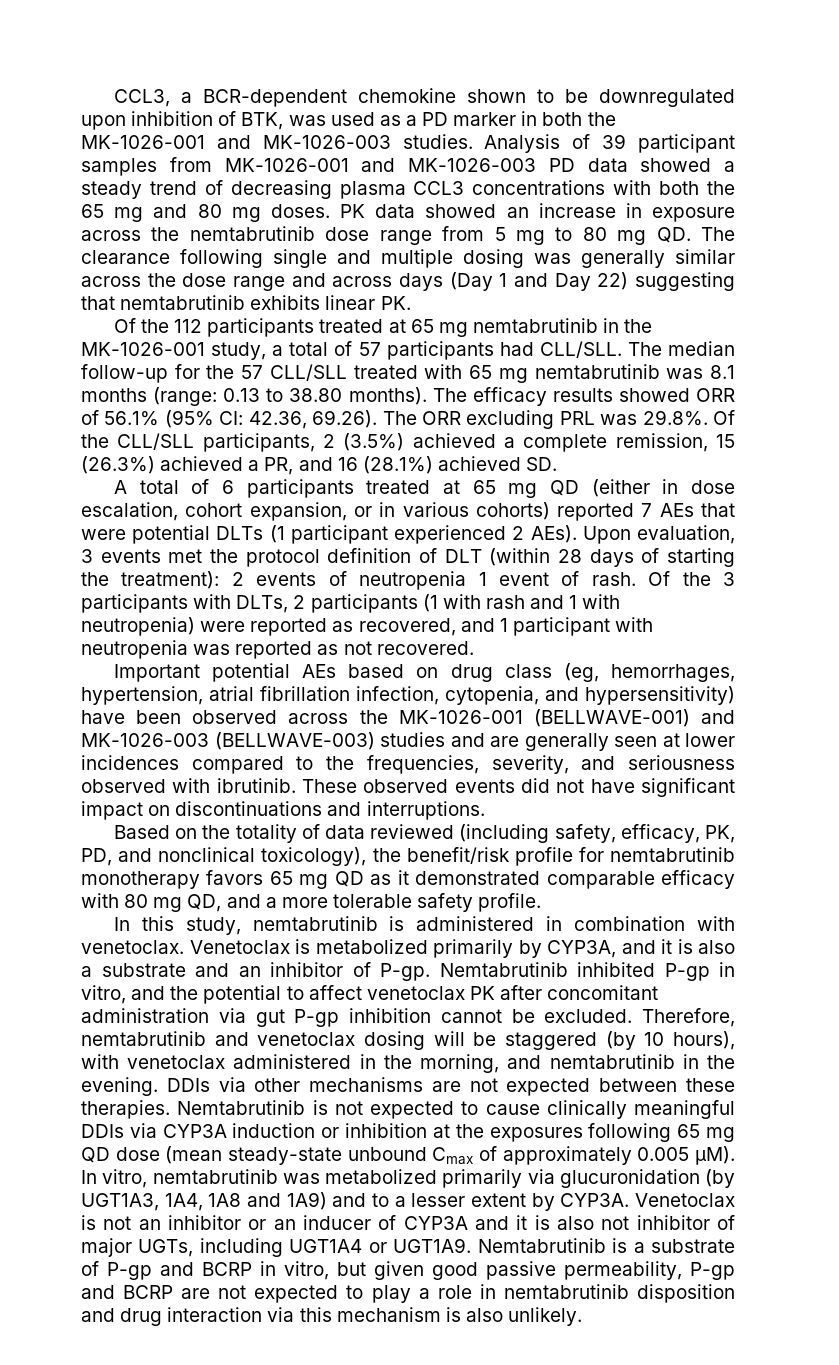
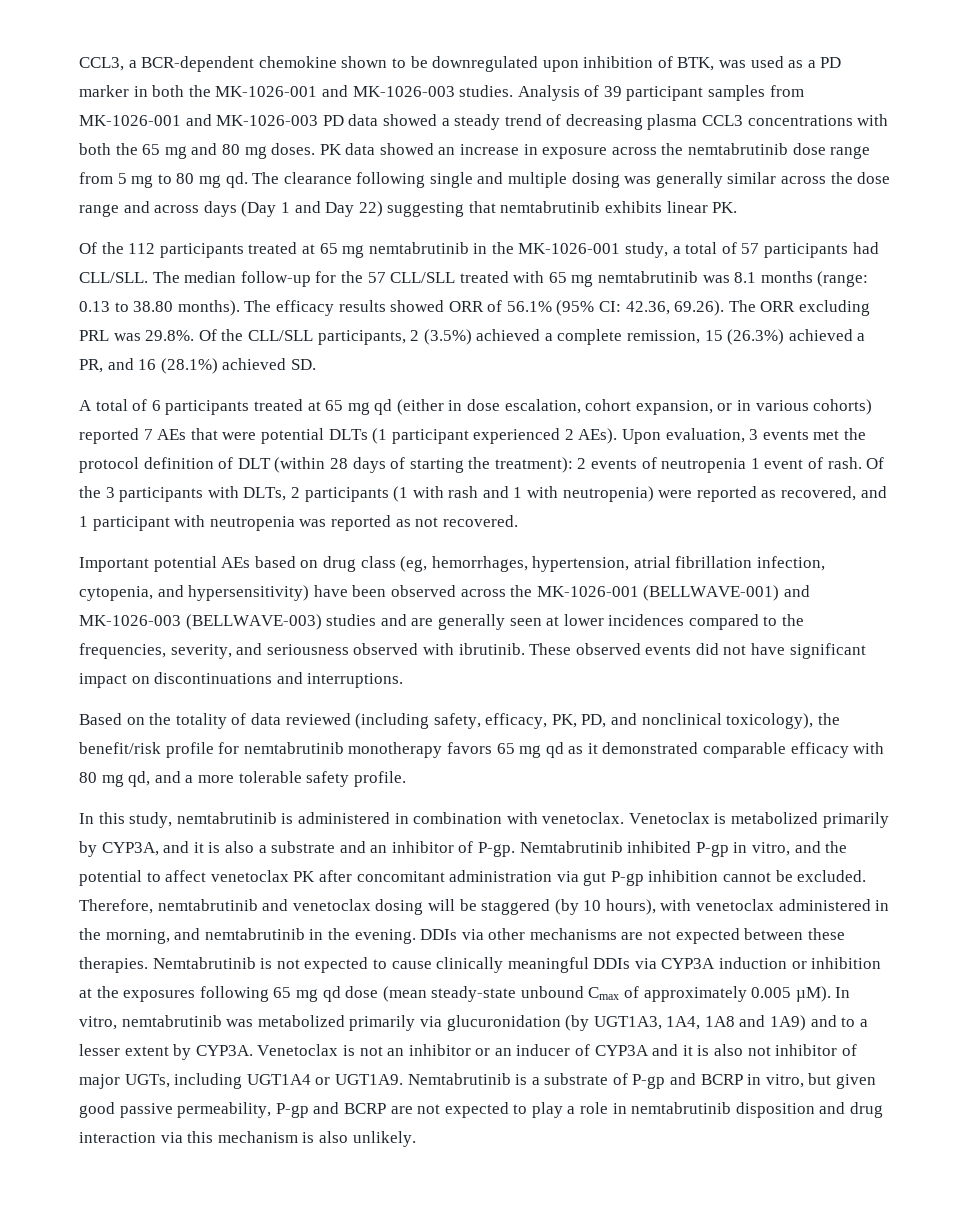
- PK data showed an increase in exposure across the nemtabrutinib dose range from 5 mg to 80 mg QD. The clearance following single and multiple dosing was generally similar across the dose range and across days (Day 1 and Day 22) suggesting that nemtabrutinib exhibits linear PK.
+ PK data showed an increase in exposure across the nemtabrutinib dose range from 5 mg to 80 mg qd. The clearance following single and multiple dosing was generally similar across the dose range and across days (Day 1 and Day 22) suggesting that nemtabrutinib exhibits linear PK.
- A total of 6 participants treated at 65 mg QD (either in dose escalation, cohort expansion, or in various cohorts) reported 7 AEs that were potential DLTs (1 participant experienced 2 AEs).
+ A total of 6 participants treated at 65 mg qd (either in dose escalation, cohort expansion, or in various cohorts) reported 7 AEs that were potential DLTs (1 participant experienced 2 AEs).
- Based on the totality of data reviewed (including safety, efficacy, PK, PD, and nonclinical toxicology), the benefit/risk profile for nemtabrutinib monotherapy favors 65 mg QD as it demonstrated comparable efficacy with 80 mg QD, and a more tolerable safety profile.
+ Based on the totality of data reviewed (including safety, efficacy, PK, PD, and nonclinical toxicology), the benefit/risk profile for nemtabrutinib monotherapy favors 65 mg qd as it demonstrated comparable efficacy with 80 mg qd, and a more tolerable safety profile.
- Nemtabrutinib is not expected to cause clinically meaningful DDIs via CYP3A induction or inhibition at the exposures following 65 mg QD dose (mean steady-state unbound Cmax of approximately 0.005 µM).
+ Nemtabrutinib is not expected to cause clinically meaningful DDIs via CYP3A induction or inhibition at the exposures following 65 mg qd dose (mean steady-state unbound Cmax of approximately 0.005 µM).

